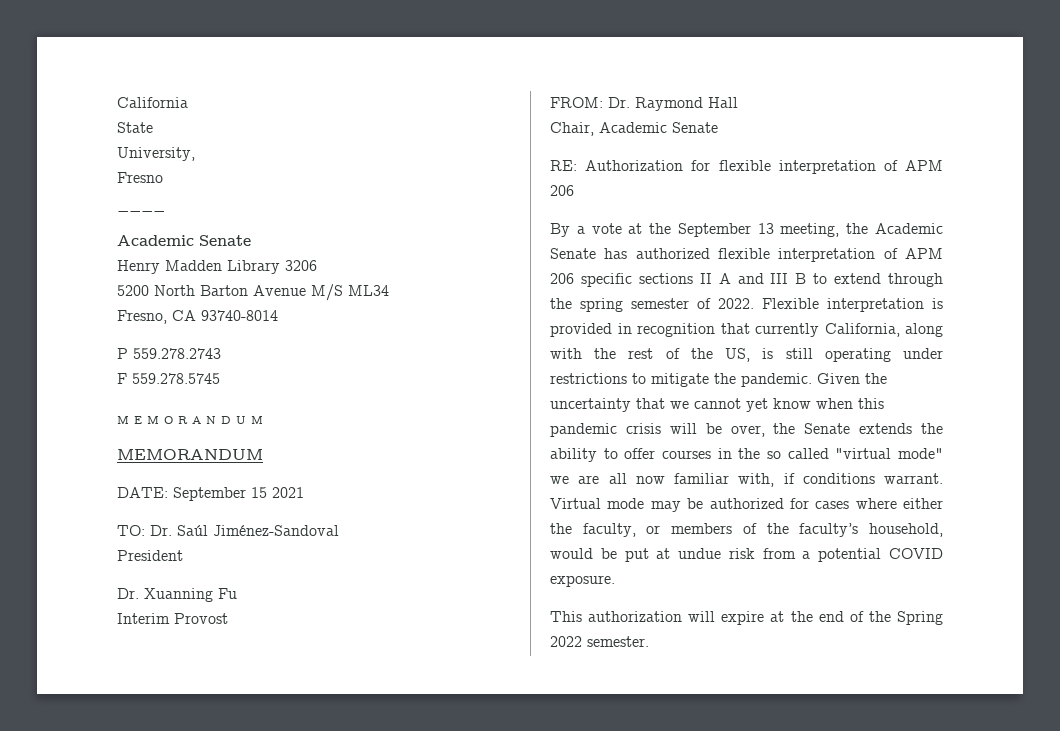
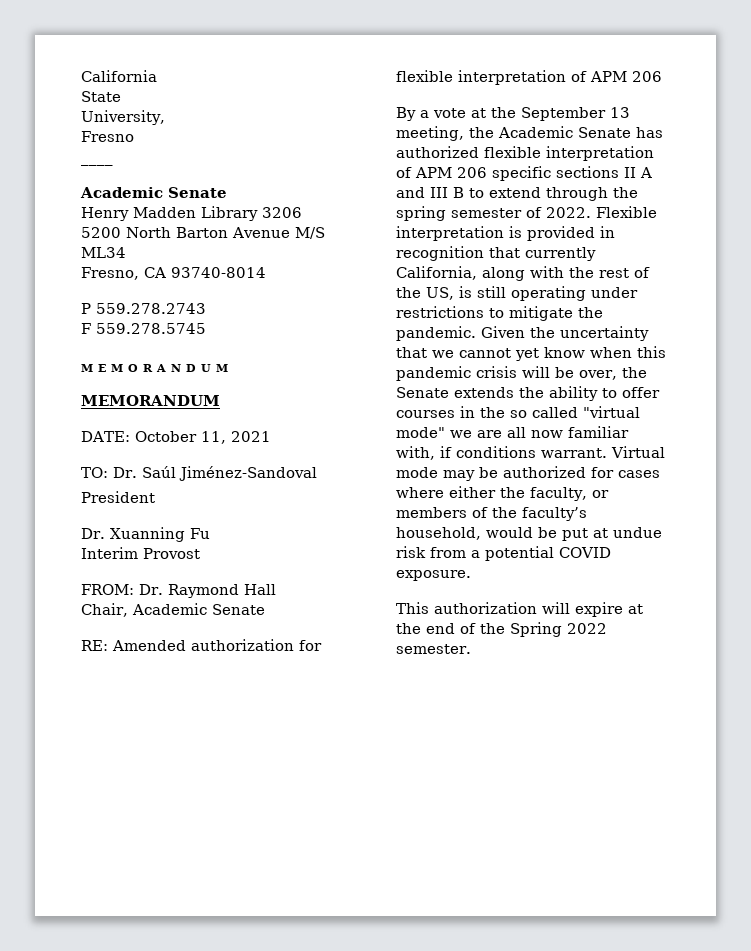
- DATE: September 15 2021
+ DATE: October 11, 2021
- RE: Authorization for flexible interpretation of APM 206
+ RE: Amended authorization for flexible interpretation of APM 206

